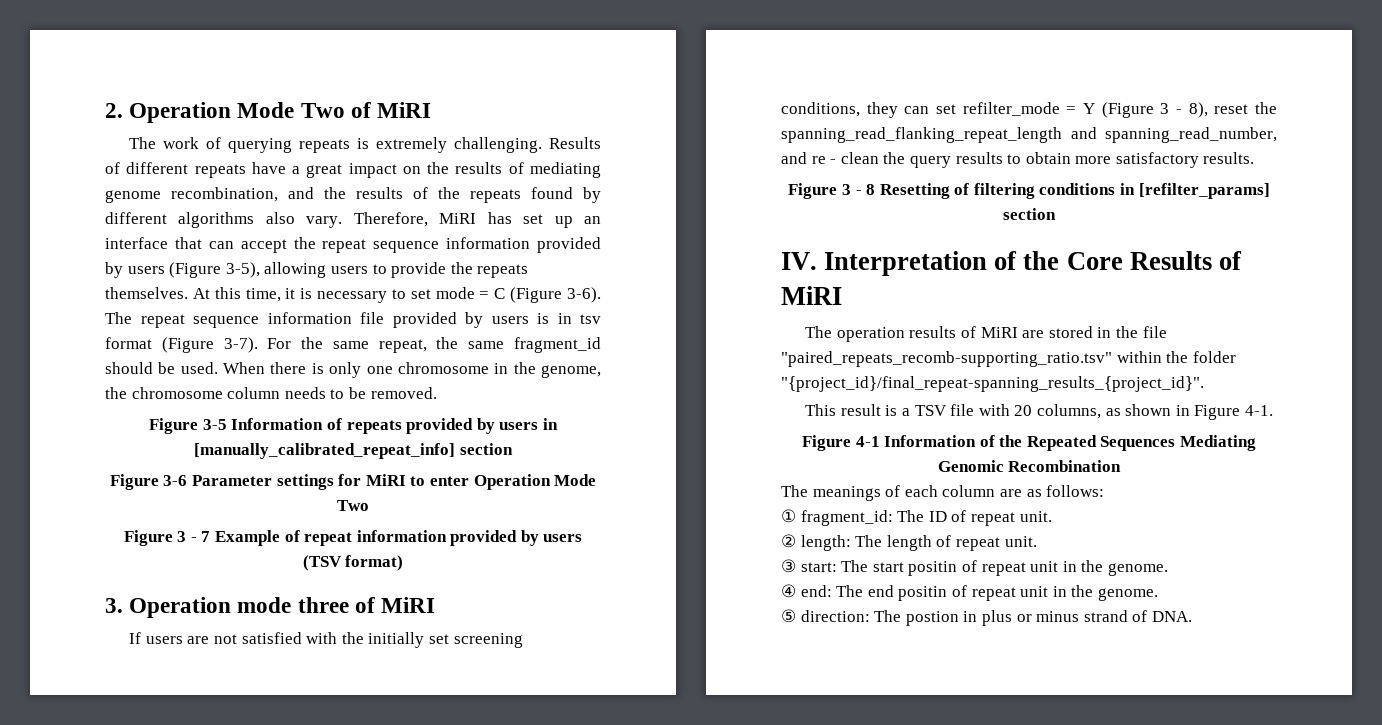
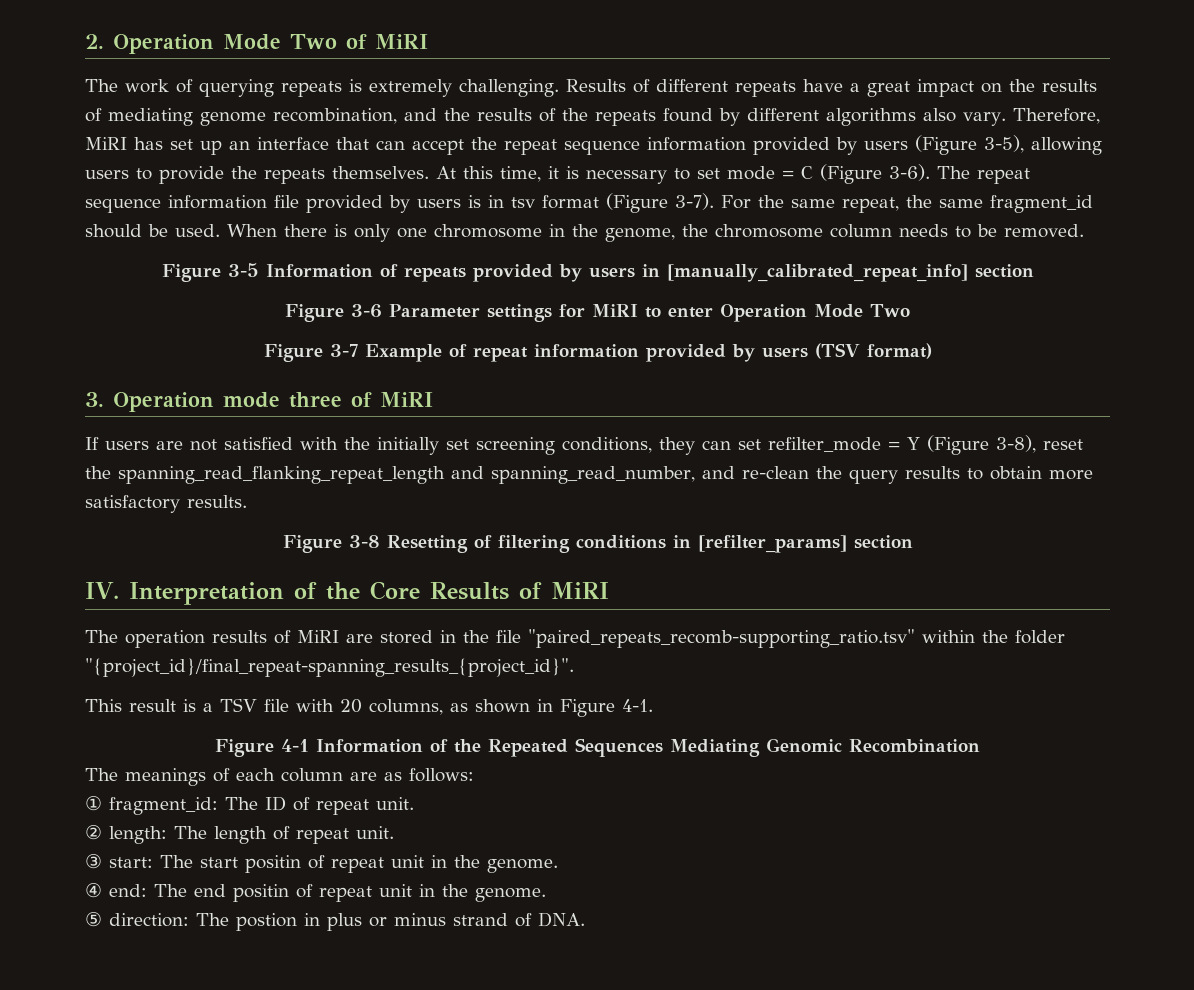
- Figure 3 - 7 Example of repeat information provided by users (TSV format)
+ Figure 3-7 Example of repeat information provided by users (TSV format)
- If users are not satisfied with the initially set screening conditions, they can set refilter_mode = Y (Figure 3 - 8), reset the spanning_read_flanking_repeat_length and spanning_read_number, and re - clean the query results to obtain more satisfactory results.
+ If users are not satisfied with the initially set screening conditions, they can set refilter_mode = Y (Figure 3-8), reset the spanning_read_flanking_repeat_length and spanning_read_number, and re-clean the query results to obtain more satisfactory results.
- Figure 3 - 8 Resetting of filtering conditions in [refilter_params] section
+ Figure 3-8 Resetting of filtering conditions in [refilter_params] section

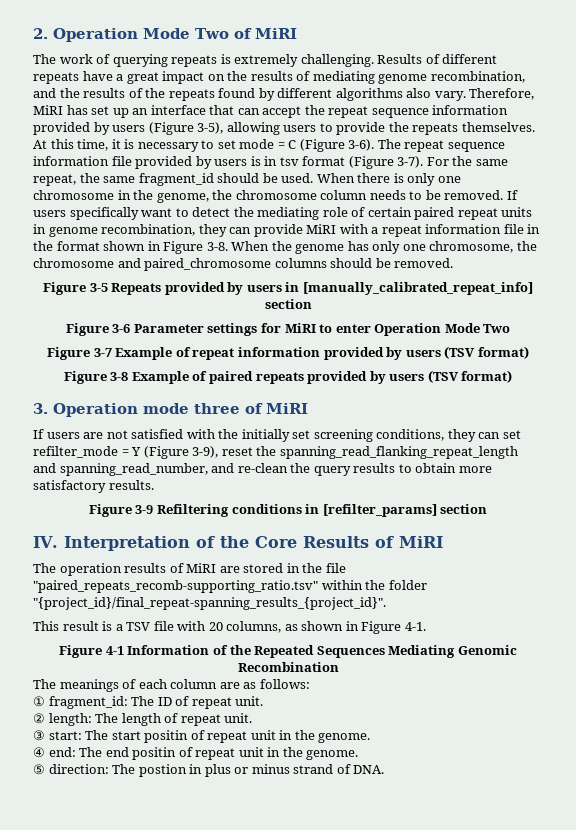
+ If users specifically want to detect the mediating role of certain paired repeat units in genome recombination, they can provide MiRI with a repeat information file in the format shown in Figure 3-8. When the genome has only one chromosome, the chromosome and paired_chromosome columns should be removed.
- Figure 3-5 Information of repeats provided by users in [manually_calibrated_repeat_info] section
+ Figure 3-5 Repeats provided by users in [manually_calibrated_repeat_info] section
+ Figure 3-8 Example of paired repeats provided by users (TSV format)
- If users are not satisfied with the initially set screening conditions, they can set refilter_mode = Y (Figure 3-8), reset the spanning_read_flanking_repeat_length and spanning_read_number, and re-clean the query results to obtain more satisfactory results.
+ If users are not satisfied with the initially set screening conditions, they can set refilter_mode = Y (Figure 3-9), reset the spanning_read_flanking_repeat_length and spanning_read_number, and re-clean the query results to obtain more satisfactory results.
- Figure 3-8 Resetting of filtering conditions in [refilter_params] section
+ Figure 3-9 Refiltering conditions in [refilter_params] section

